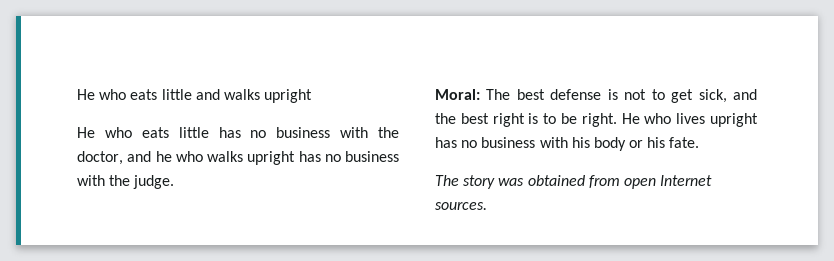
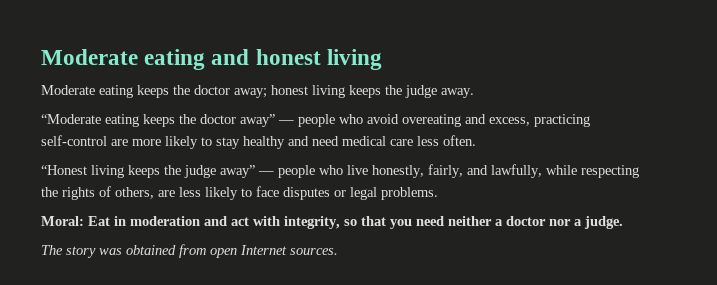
- He who eats little and walks upright
- He who eats little has no business with the doctor, and he who walks upright has no business with the judge.
- Moral: The best defense is not to get sick, and the best right is to be right. He who lives upright has no business with his body or his fate.
+ Moderate eating and honest living
+ Moderate eating keeps the doctor away; honest living keeps the judge away.
+ “Moderate eating keeps the doctor away” — people who avoid overeating and excess, practicing self-control are more likely to stay healthy and need medical care less often.
+ “Honest living keeps the judge away” — people who live honestly, fairly, and lawfully, while respecting the rights of others, are less likely to face disputes or legal problems.
+ Moral: Eat in moderation and act with integrity, so that you need neither a doctor nor a judge.

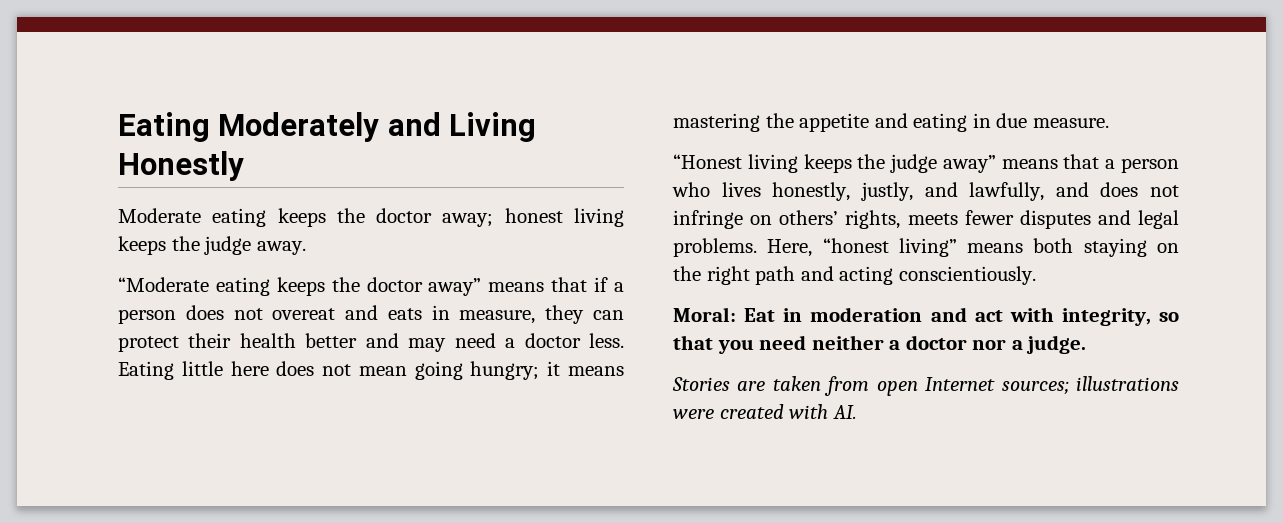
- Moderate eating and honest living
+ Eating Moderately and Living Honestly
- “Moderate eating keeps the doctor away” — people who avoid overeating and excess, practicing self-control are more likely to stay healthy and need medical care less often.
+ “Moderate eating keeps the doctor away” means that if a person does not overeat and eats in measure, they can protect their health better and may need a doctor less. Eating little here does not mean going hungry; it means mastering the appetite and eating in due measure.
- “Honest living keeps the judge away” — people who live honestly, fairly, and lawfully, while respecting the rights of others, are less likely to face disputes or legal problems.
+ “Honest living keeps the judge away” means that a person who lives honestly, justly, and lawfully, and does not infringe on others’ rights, meets fewer disputes and legal problems. Here, “honest living” means both staying on the right path and acting conscientiously.
- The story was obtained from open Internet sources.
+ Stories are taken from open Internet sources; illustrations were created with AI.

